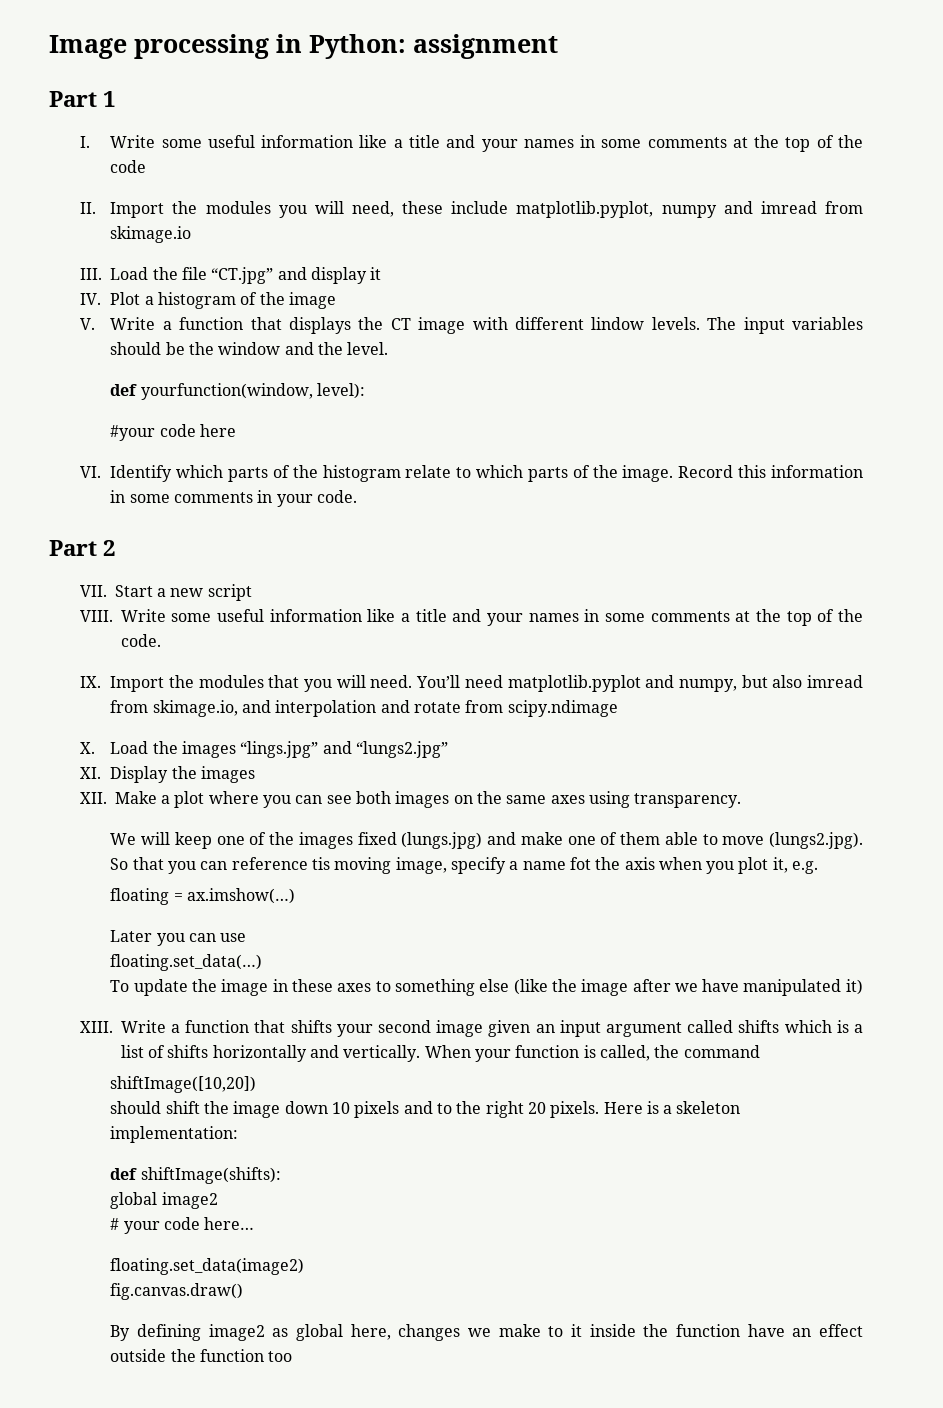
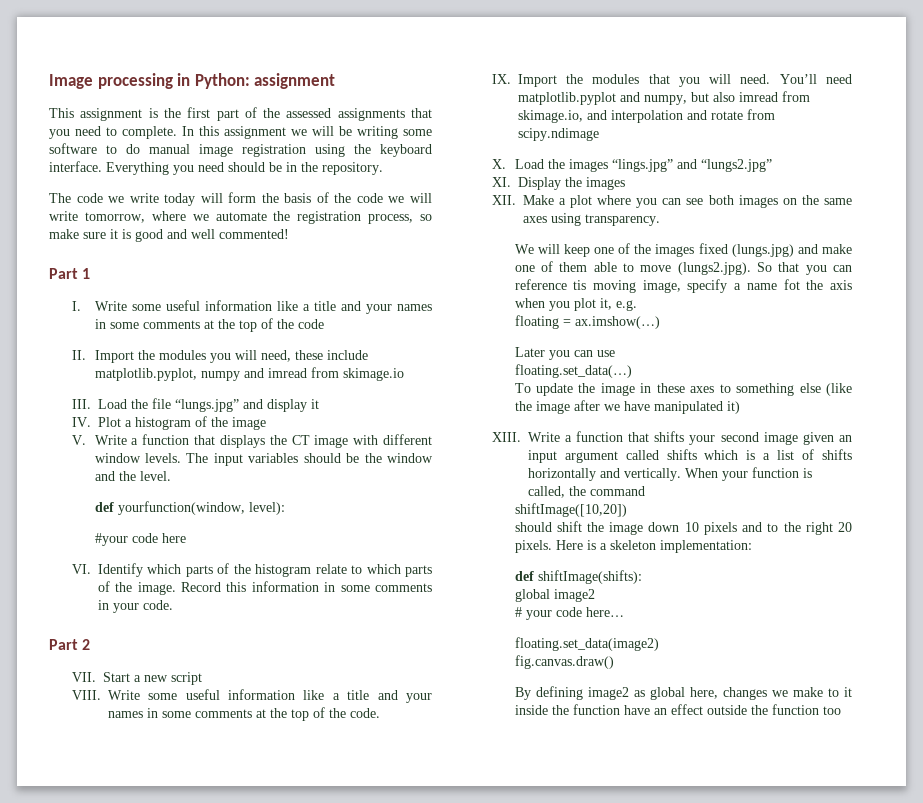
+ This assignment is the first part of the assessed assignments that you need to complete. In this assignment we will be writing some software to do manual image registration using the keyboard interface. Everything you need should be in the repository.
+ The code we write today will form the basis of the code we will write tomorrow, where we automate the registration process, so make sure it is good and well commented!
- III. Load the file “CT.jpg” and display it
+ III. Load the file “lungs.jpg” and display it
- V. Write a function that displays the CT image with different lindow levels.
+ V. Write a function that displays the CT image with different window levels.

